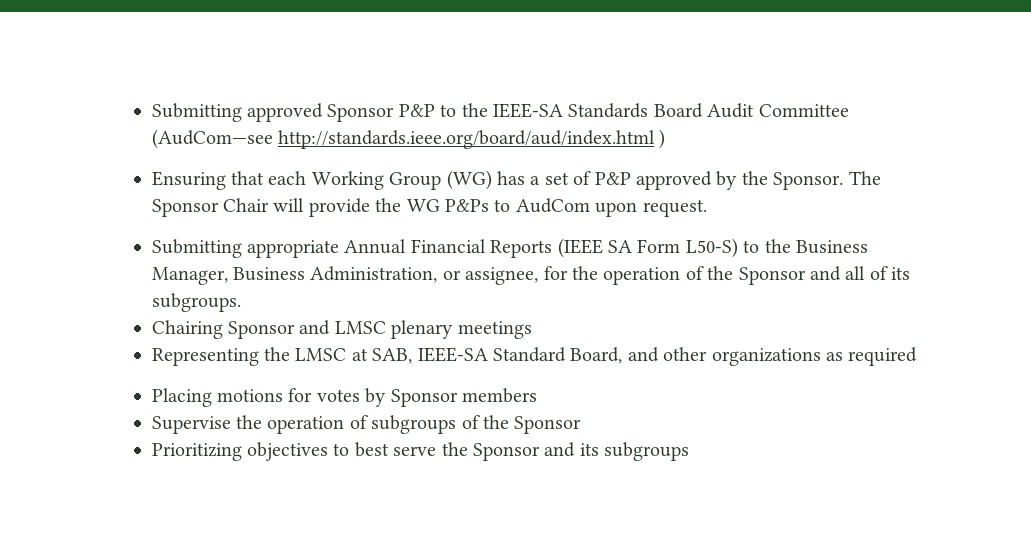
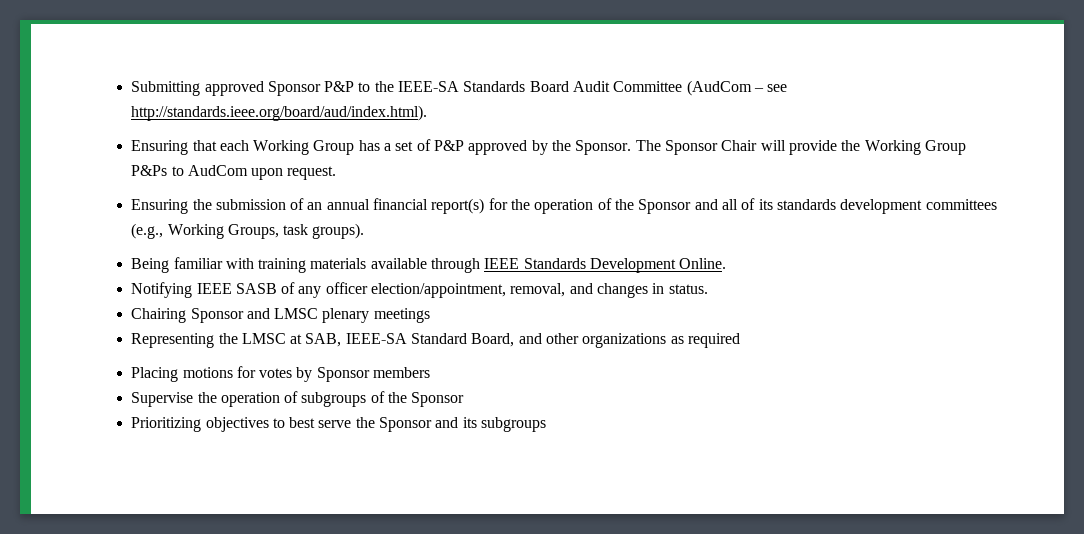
- Submitting approved Sponsor P&P to the IEEE-SA Standards Board Audit Committee (AudCom—see http://standards.ieee.org/board/aud/index.html )
+ Submitting approved Sponsor P&P to the IEEE-SA Standards Board Audit Committee (AudCom – see http://standards.ieee.org/board/aud/index.html).
- Ensuring that each Working Group (WG) has a set of P&P approved by the Sponsor.
+ Ensuring that each Working Group has a set of P&P approved by the Sponsor.
- The Sponsor Chair will provide the WG P&Ps to AudCom upon request.
+ The Sponsor Chair will provide the Working Group P&Ps to AudCom upon request.
- Submitting appropriate Annual Financial Reports (IEEE SA Form L50-S) to the Business Manager, Business Administration, or assignee, for the operation of the Sponsor and all of its subgroups.
+ Ensuring the submission of an annual financial report(s) for the operation of the Sponsor and all of its standards development committees (e.g., Working Groups, task groups).
+ Being familiar with training materials available through IEEE Standards Development Online.
+ Notifying IEEE SASB of any officer election/appointment, removal, and changes in status.

